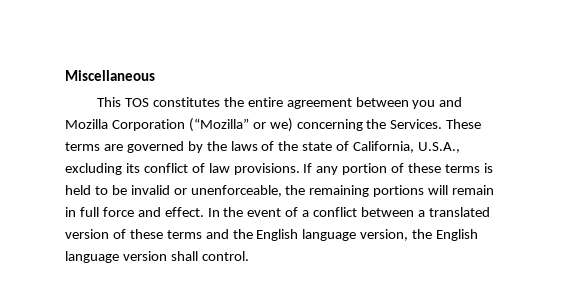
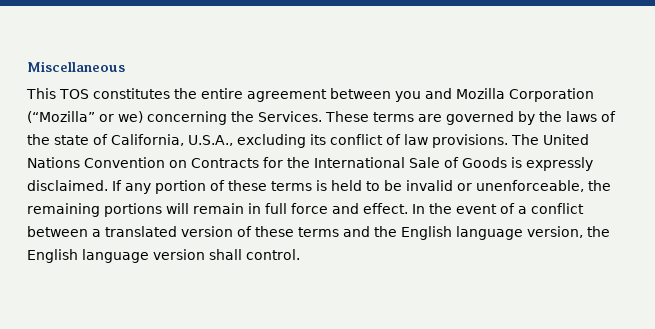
+ The United Nations Convention on Contracts for the International Sale of Goods is expressly disclaimed.

